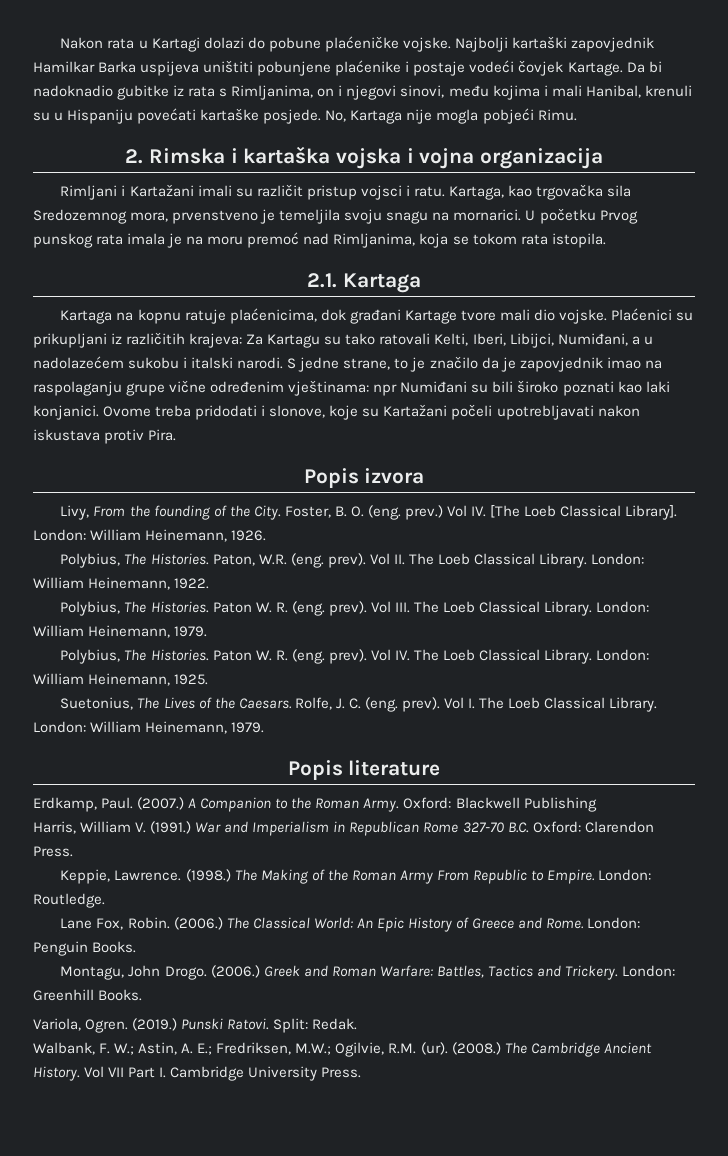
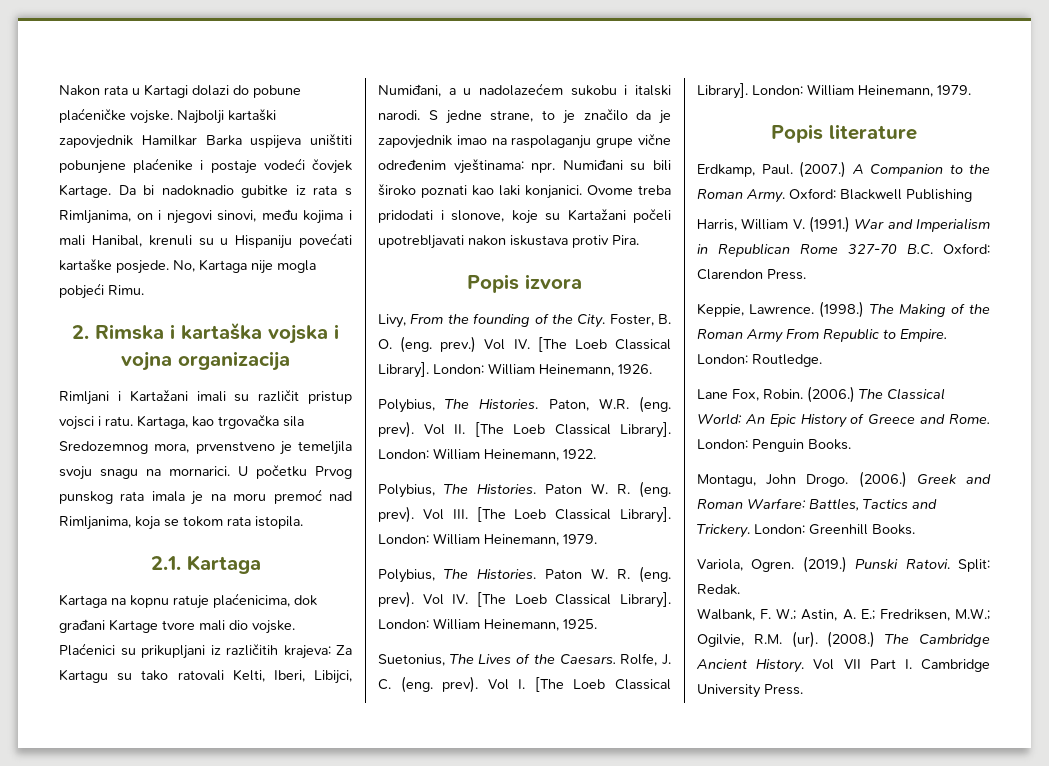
- S jedne strane, to je značilo da je zapovjednik imao na raspolaganju grupe vične određenim vještinama: npr Numiđani su bili široko poznati kao laki konjanici.
+ S jedne strane, to je značilo da je zapovjednik imao na raspolaganju grupe vične određenim vještinama: npr. Numiđani su bili široko poznati kao laki konjanici.
- Vol II. The Loeb Classical Library.
+ Vol II. [The Loeb Classical Library].
- Vol III. The Loeb Classical Library.
+ Vol III. [The Loeb Classical Library].
- Paton W. R. (eng. prev). Vol IV. The Loeb Classical Library.
+ Paton W. R. (eng. prev). Vol IV. [The Loeb Classical Library].
- Vol I. The Loeb Classical Library.
+ Vol I. [The Loeb Classical Library].

